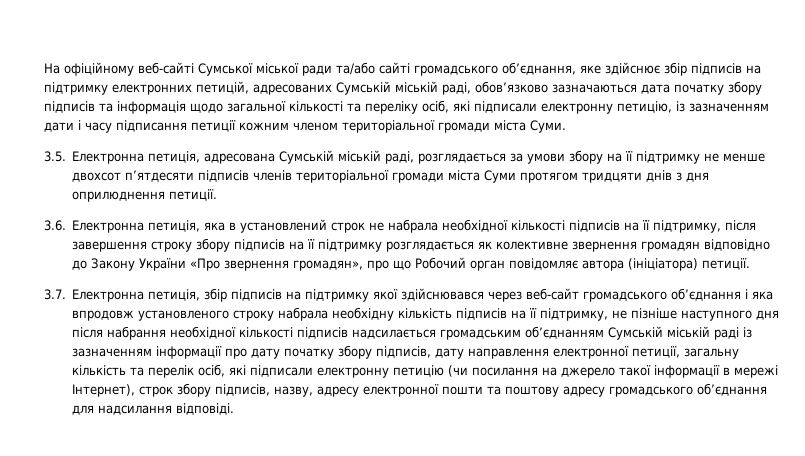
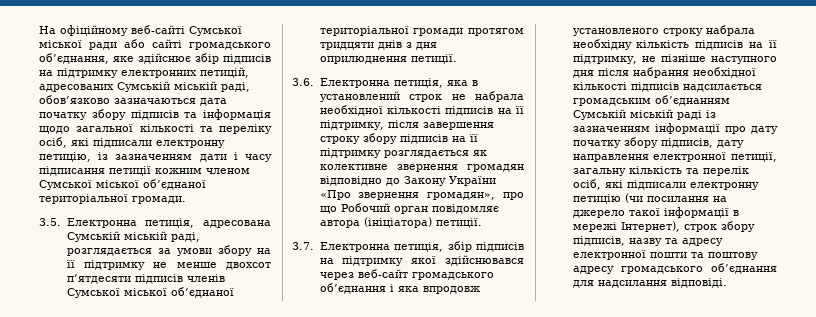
- На офіційному веб-сайті Сумської міської ради та/або сайті громадського об’єднання, яке здійснює збір підписів на підтримку електронних петицій, адресованих Сумській міській раді, обов’язково зазначаються дата початку збору підписів та інформація щодо загальної кількості та переліку осіб, які підписали електронну петицію, із зазначенням дати і часу підписання петиції кожним членом територіальної громади міста Суми.
+ На офіційному веб-сайті Сумської міської ради або сайті громадського об’єднання, яке здійснює збір підписів на підтримку електронних петицій, адресованих Сумській міській раді, обов’язково зазначаються дата початку збору підписів та інформація щодо загальної кількості та переліку осіб, які підписали електронну петицію, із зазначенням дати і часу підписання петиції кожним членом Сумської міської об’єднаної територіальної громади.
- 3.5. Електронна петиція, адресована Сумській міській раді, розглядається за умови збору на її підтримку не менше двохсот п’ятдесяти підписів членів територіальної громади міста Суми протягом тридцяти днів з дня оприлюднення петиції.
+ 3.5. Електронна петиція, адресована Сумській міській раді, розглядається за умови збору на її підтримку не менше двохсот п’ятдесяти підписів членів Сумської міської об’єднаної територіальної громади протягом тридцяти днів з дня оприлюднення петиції.
- 3.7. Електронна петиція, збір підписів на підтримку якої здійснювався через веб-сайт громадського об’єднання і яка впродовж установленого строку набрала необхідну кількість підписів на її підтримку, не пізніше наступного дня після набрання необхідної кількості підписів надсилається громадським об’єднанням Сумській міській раді із зазначенням інформації про дату початку збору підписів, дату направлення електронної петиції, загальну кількість та перелік осіб, які підписали електронну петицію (чи посилання на джерело такої інформації в мережі Інтернет), строк збору підписів, назву, адресу електронної пошти та поштову адресу громадського об’єднання для надсилання відповіді.
+ 3.7. Електронна петиція, збір підписів на підтримку якої здійснювався через веб-сайт громадського об’єднання і яка впродовж установленого строку набрала необхідну кількість підписів на її підтримку, не пізніше наступного дня після набрання необхідної кількості підписів надсилається громадським об’єднанням Сумській міській раді із зазначенням інформації про дату початку збору підписів, дату направлення електронної петиції, загальну кількість та перелік осіб, які підписали електронну петицію (чи посилання на джерело такої інформації в мережі Інтернет), строк збору підписів, назву та адресу електронної пошти та поштову адресу громадського об’єднання для надсилання відповіді.

